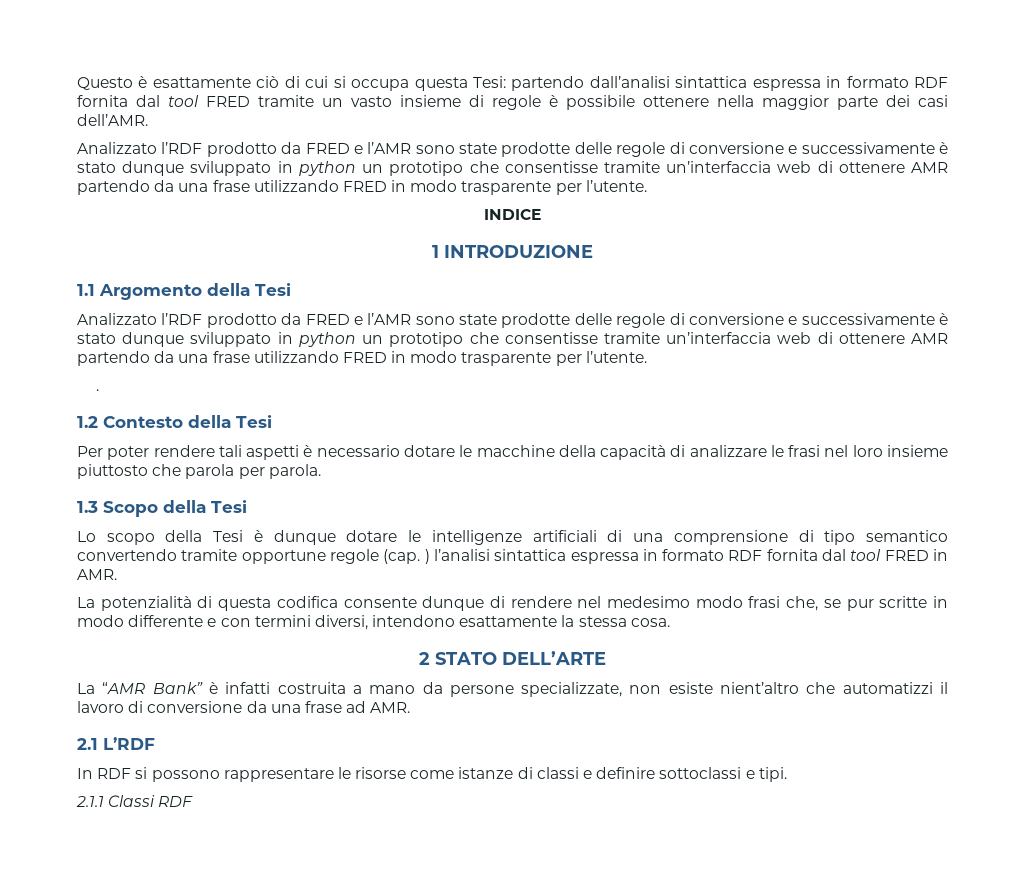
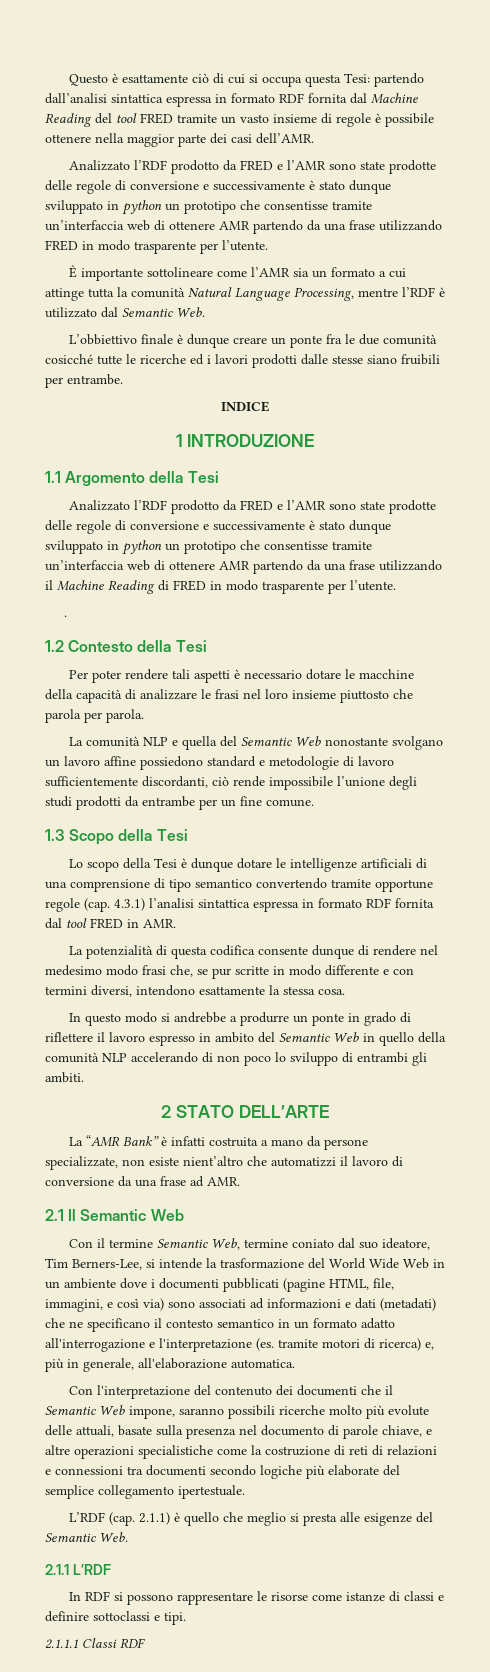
- Questo è esattamente ciò di cui si occupa questa Tesi: partendo dall’analisi sintattica espressa in formato RDF fornita dal tool FRED tramite un vasto insieme di regole è possibile ottenere nella maggior parte dei casi dell’AMR.
+ Questo è esattamente ciò di cui si occupa questa Tesi: partendo dall’analisi sintattica espressa in formato RDF fornita dal Machine Reading del tool FRED tramite un vasto insieme di regole è possibile ottenere nella maggior parte dei casi dell’AMR.
+ È importante sottolineare come l’AMR sia un formato a cui attinge tutta la comunità Natural Language Processing, mentre l’RDF è utilizzato dal Semantic Web.
+ L’obbiettivo finale è dunque creare un ponte fra le due comunità cosicché tutte le ricerche ed i lavori prodotti dalle stesse siano fruibili per entrambe.
  1.1 Argomento della Tesi
- Analizzato l’RDF prodotto da FRED e l’AMR sono state prodotte delle regole di conversione e successivamente è stato dunque sviluppato in python un prototipo che consentisse tramite un’interfaccia web di ottenere AMR partendo da una frase utilizzando FRED in modo trasparente per l’utente.
+ Analizzato l’RDF prodotto da FRED e l’AMR sono state prodotte delle regole di conversione e successivamente è stato dunque sviluppato in python un prototipo che consentisse tramite un’interfaccia web di ottenere AMR partendo da una frase utilizzando il Machine Reading di FRED in modo trasparente per l’utente.
+ La comunità NLP e quella del Semantic Web nonostante svolgano un lavoro affine possiedono standard e metodologie di lavoro sufficientemente discordanti, ciò rende impossibile l’unione degli studi prodotti da entrambe per un fine comune.
- Lo scopo della Tesi è dunque dotare le intelligenze artificiali di una comprensione di tipo semantico convertendo tramite opportune regole (cap. ) l’analisi sintattica espressa in formato RDF fornita dal tool FRED in AMR.
+ Lo scopo della Tesi è dunque dotare le intelligenze artificiali di una comprensione di tipo semantico convertendo tramite opportune regole (cap. 4.3.1) l’analisi sintattica espressa in formato RDF fornita dal tool FRED in AMR.
+ In questo modo si andrebbe a produrre un ponte in grado di riflettere il lavoro espresso in ambito del Semantic Web in quello della comunità NLP accelerando di non poco lo sviluppo di entrambi gli ambiti.
- 2.1 L’RDF
+ 2.1 Il Semantic Web
+ Con il termine Semantic Web, termine coniato dal suo ideatore, Tim Berners-Lee, si intende la trasformazione del World Wide Web in un ambiente dove i documenti pubblicati (pagine HTML, file, immagini, e così via) sono associati ad informazioni e dati (metadati) che ne specificano il contesto semantico in un formato adatto all'interrogazione e l'interpretazione (es. tramite motori di ricerca) e, più in generale, all'elaborazione automatica.
+ Con l'interpretazione del contenuto dei documenti che il Semantic Web impone, saranno possibili ricerche molto più evolute delle attuali, basate sulla presenza nel documento di parole chiave, e altre operazioni specialistiche come la costruzione di reti di relazioni e connessioni tra documenti secondo logiche più elaborate del semplice collegamento ipertestuale.
+ L’RDF (cap. 2.1.1) è quello che meglio si presta alle esigenze del Semantic Web.
+ 2.1.1 L’RDF
- 2.1.1 Classi RDF
+ 2.1.1.1 Classi RDF

